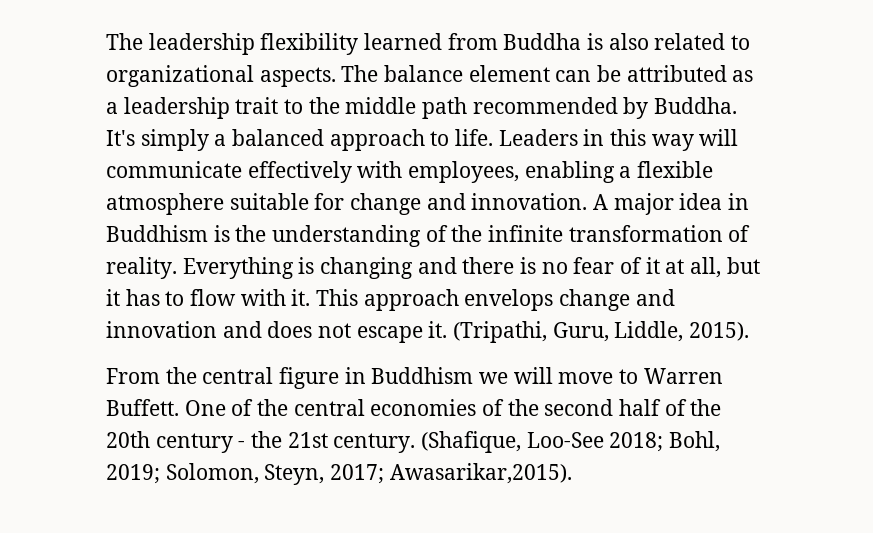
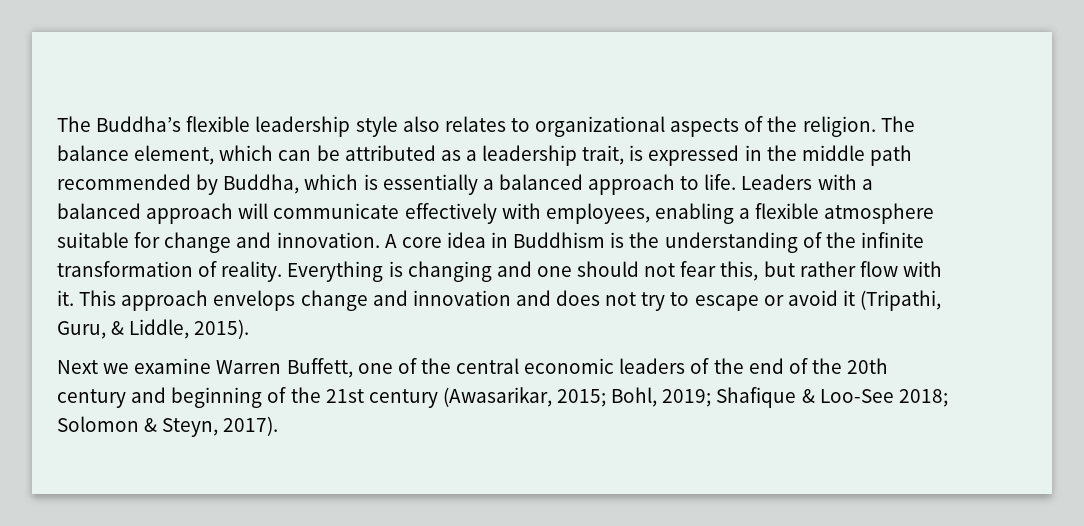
- The leadership flexibility learned from Buddha is also related to organizational aspects. The balance element can be attributed as a leadership trait to the middle path recommended by Buddha. It's simply a balanced approach to life.
+ The Buddha’s flexible leadership style also relates to organizational aspects of the religion. The balance element, which can be attributed as a leadership trait, is expressed in the middle path recommended by Buddha, which is essentially a balanced approach to life.
- Leaders in this way will communicate effectively with employees, enabling a flexible atmosphere suitable for change and innovation.
+ Leaders with a balanced approach will communicate effectively with employees, enabling a flexible atmosphere suitable for change and innovation.
- A major idea in Buddhism is the understanding of the infinite transformation of reality.
+ A core idea in Buddhism is the understanding of the infinite transformation of reality.
- Everything is changing and there is no fear of it at all, but it has to flow with it.
+ Everything is changing and one should not fear this, but rather flow with it.
- This approach envelops change and innovation and does not escape it. (Tripathi, Guru, Liddle, 2015).
+ This approach envelops change and innovation and does not try to escape or avoid it (Tripathi, Guru, & Liddle, 2015).
- From the central figure in Buddhism we will move to Warren Buffett. One of the central economies of the second half of the 20th century - the 21st century. (Shafique, Loo-See 2018; Bohl, 2019; Solomon, Steyn, 2017; Awasarikar,2015).
+ Next we examine Warren Buffett, one of the central economic leaders of the end of the 20th century and beginning of the 21st century (Awasarikar, 2015; Bohl, 2019; Shafique & Loo-See 2018; Solomon & Steyn, 2017).

